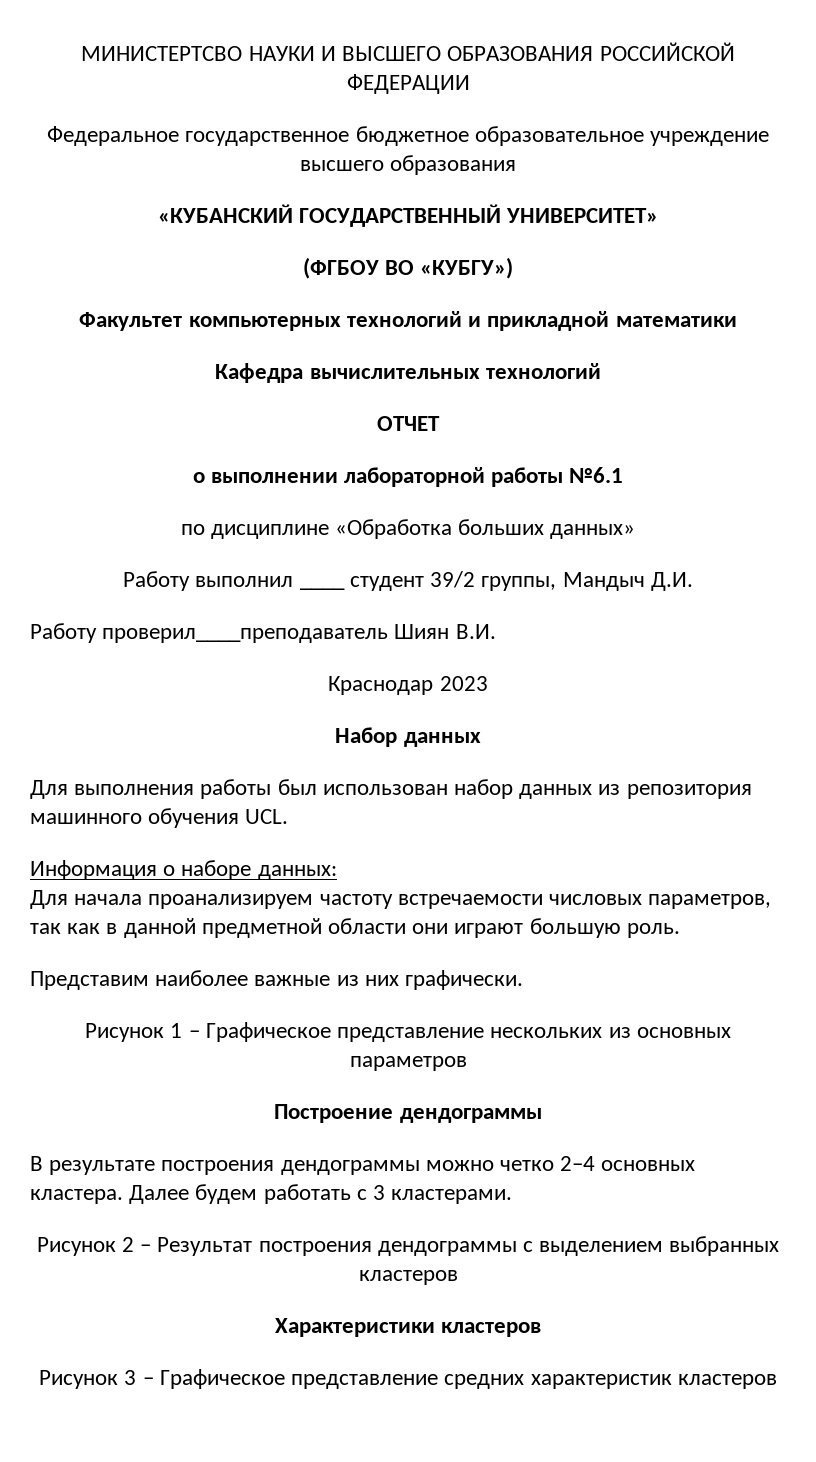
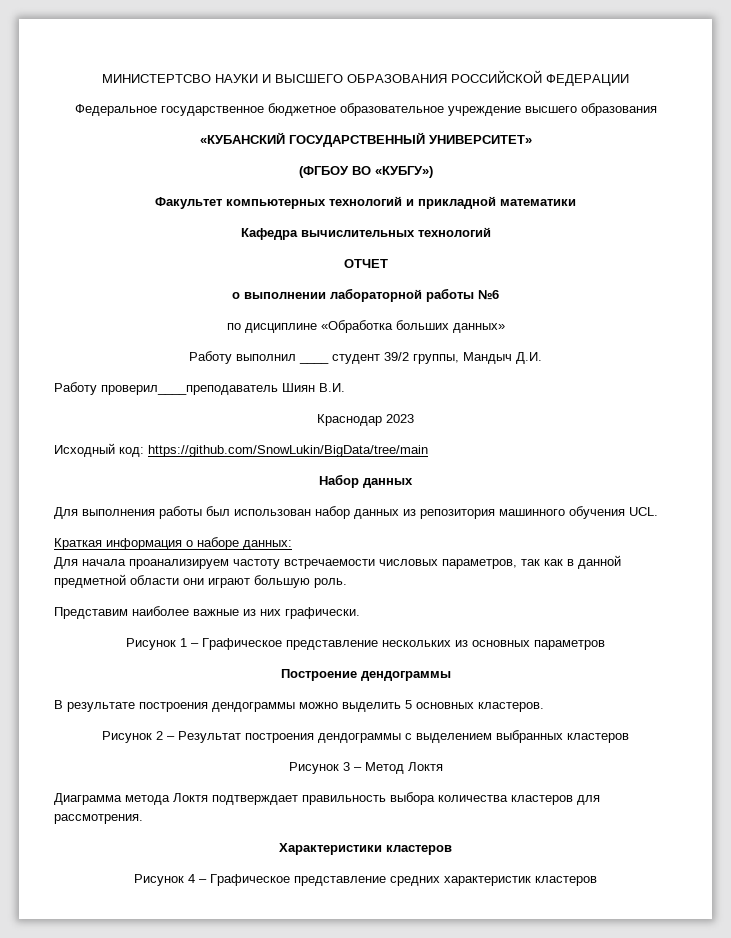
- о выполнении лабораторной работы №6.1
+ о выполнении лабораторной работы №6
+ Исходный код: https://github.com/SnowLukin/BigData/tree/main
- Информация о наборе данных:
+ Краткая информация о наборе данных:
- В результате построения дендограммы можно четко 2–4 основных кластера. Далее будем работать с 3 кластерами.
+ В результате построения дендограммы можно выделить 5 основных кластеров.
+ Рисунок 3 – Метод Локтя
+ Диаграмма метода Локтя подтверждает правильность выбора количества кластеров для рассмотрения.
- Рисунок 3 – Графическое представление средних характеристик кластеров
+ Рисунок 4 – Графическое представление средних характеристик кластеров

